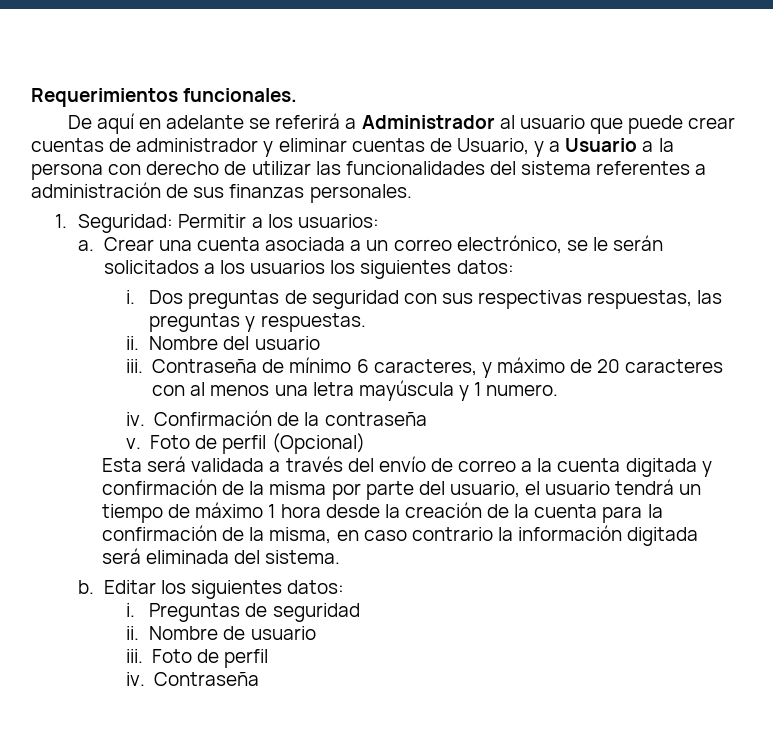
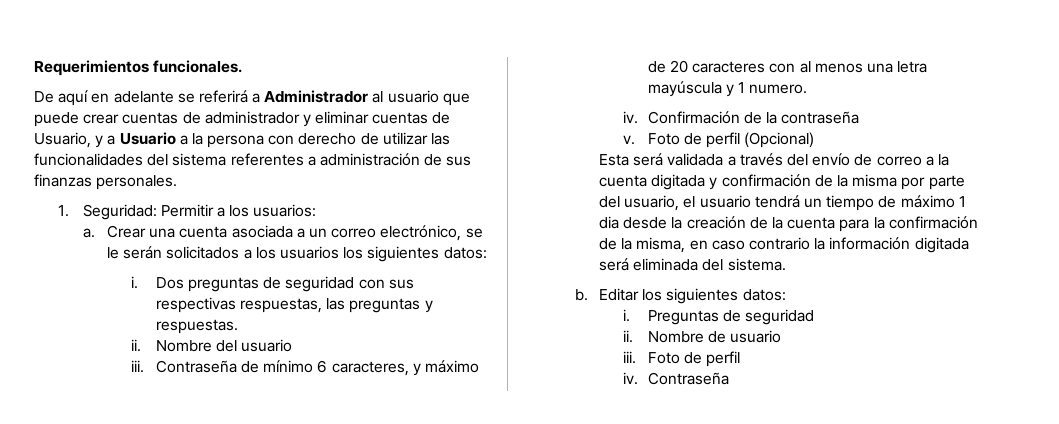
- Esta será validada a través del envío de correo a la cuenta digitada y confirmación de la misma por parte del usuario, el usuario tendrá un tiempo de máximo 1 hora desde la creación de la cuenta para la confirmación de la misma, en caso contrario la información digitada será eliminada del sistema.
+ Esta será validada a través del envío de correo a la cuenta digitada y confirmación de la misma por parte del usuario, el usuario tendrá un tiempo de máximo 1 dia desde la creación de la cuenta para la confirmación de la misma, en caso contrario la información digitada será eliminada del sistema.

